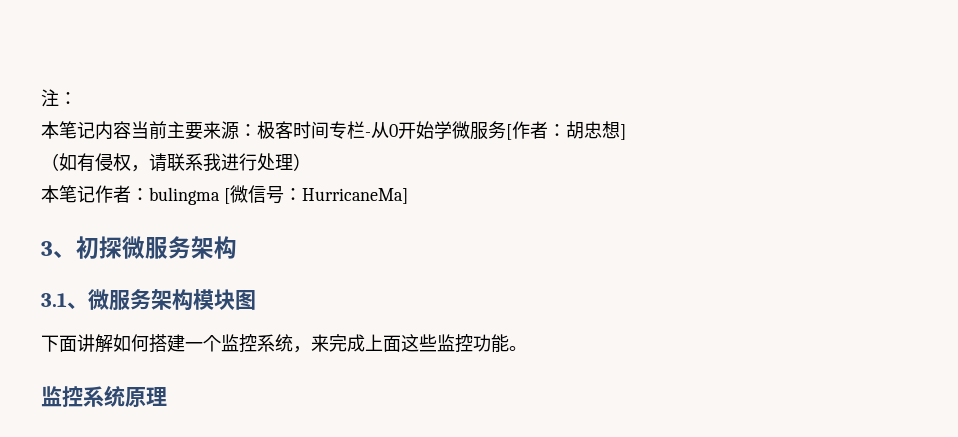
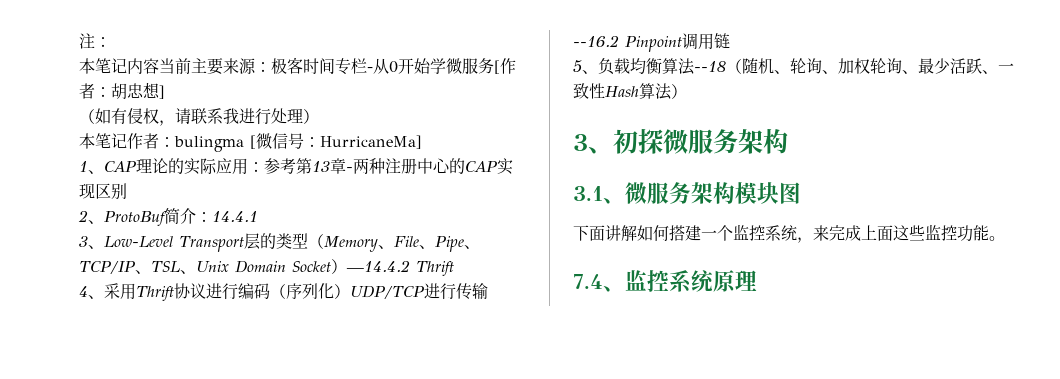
+ 1、CAP理论的实际应用：参考第13章-两种注册中心的CAP实现区别
+ 2、ProtoBuf简介：14.4.1
+ 3、Low-Level Transport层的类型（Memory、File、Pipe、TCP/IP、TSL、Unix Domain Socket）—14.4.2 Thrift
+ 4、采用Thrift协议进行编码（序列化）UDP/TCP进行传输--16.2 Pinpoint调用链
+ 5、负载均衡算法--18（随机、轮询、加权轮询、最少活跃、一致性Hash算法）
- 监控系统原理
+ 7.4、监控系统原理

